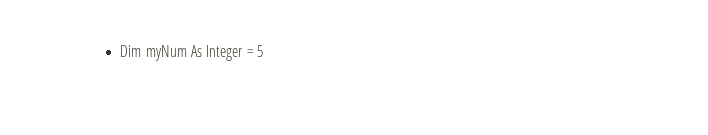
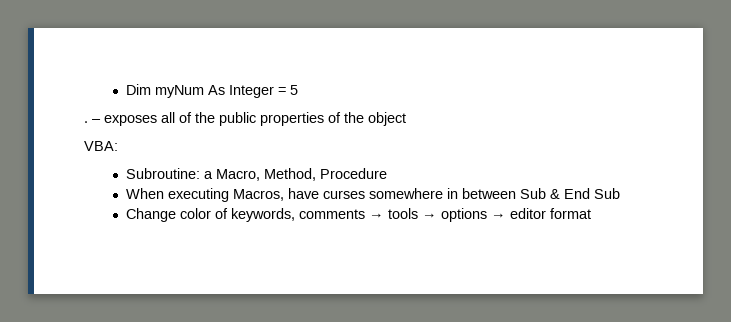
+ . – exposes all of the public properties of the object
+ VBA:
+ Subroutine: a Macro, Method, Procedure
+ When executing Macros, have curses somewhere in between Sub & End Sub
+ Change color of keywords, comments → tools → options → editor format

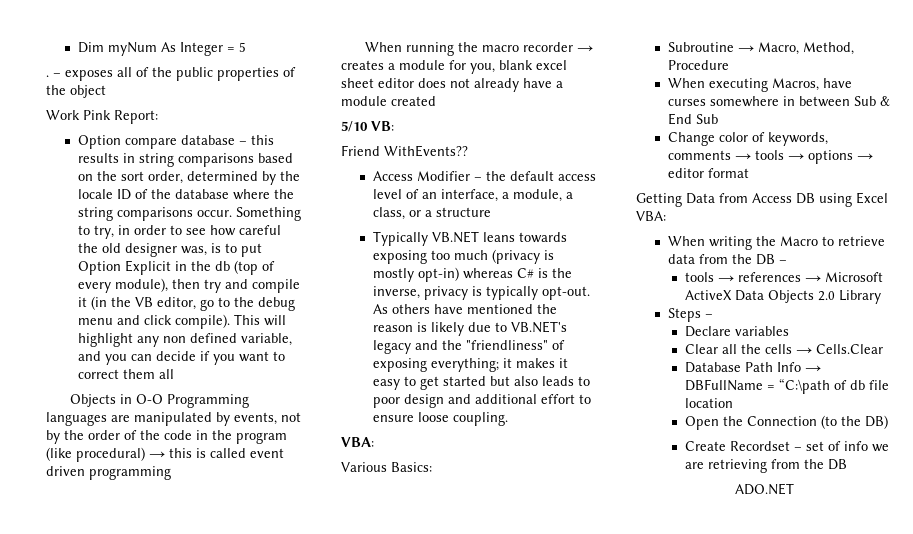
+ Work Pink Report:
+ Option compare database – this results in string comparisons based on the sort order, determined by the locale ID of the database where the string comparisons occur. Something to try, in order to see how careful the old designer was, is to put Option Explicit in the db (top of every module), then try and compile it (in the VB editor, go to the debug menu and click compile). This will highlight any non defined variable, and you can decide if you want to correct them all
+ Objects in O-O Programming languages are manipulated by events, not by the order of the code in the program (like procedural) → this is called event driven programming
+ When running the macro recorder → creates a module for you, blank excel sheet editor does not already have a module created
+ 5/10 VB:
+ Friend WithEvents??
+ Access Modifier – the default access level of an interface, a module, a class, or a structure
+ Typically VB.NET leans towards exposing too much (privacy is mostly opt-in) whereas C# is the inverse, privacy is typically opt-out. As others have mentioned the reason is likely due to VB.NET's legacy and the "friendliness" of exposing everything; it makes it easy to get started but also leads to poor design and additional effort to ensure loose coupling.
  VBA:
- Subroutine: a Macro, Method, Procedure
+ Various Basics:
+ Subroutine → Macro, Method, Procedure
+ Getting Data from Access DB using Excel VBA:
+ When writing the Macro to retrieve data from the DB –
+ tools → references → Microsoft ActiveX Data Objects 2.0 Library
+ Steps –
+ Declare variables
+ Clear all the cells → Cells.Clear
+ Database Path Info → DBFullName = “C:\path of db file location
+ Open the Connection (to the DB)
+ Create Recordset – set of info we are retrieving from the DB
+ ADO.NET

